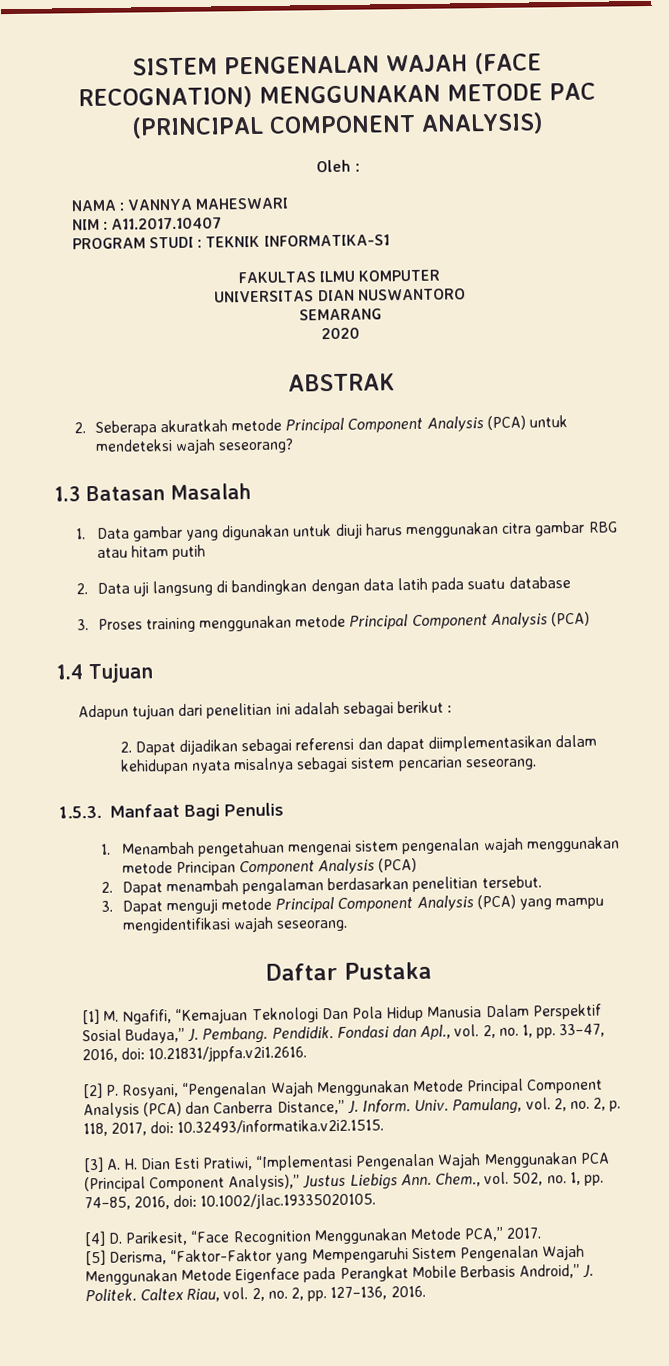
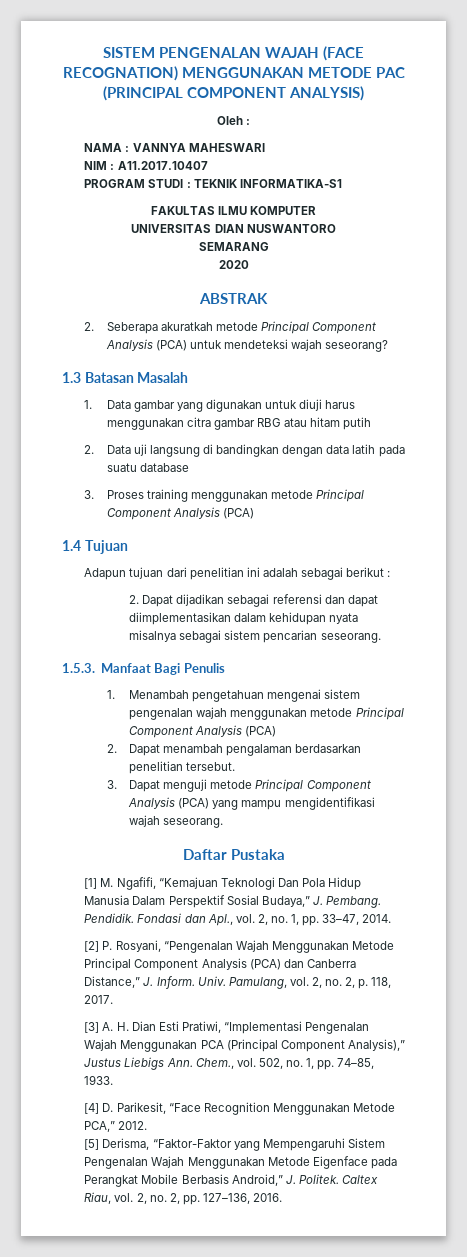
- 1. Menambah pengetahuan mengenai sistem pengenalan wajah menggunakan metode Principan Component Analysis (PCA)
+ 1. Menambah pengetahuan mengenai sistem pengenalan wajah menggunakan metode Principal Component Analysis (PCA)
- Fondasi dan Apl., vol. 2, no. 1, pp. 33–47, 2016, doi: 10.21831/jppfa.v2i1.2616.
+ Fondasi dan Apl., vol. 2, no. 1, pp. 33–47, 2014.
- Pamulang, vol. 2, no. 2, p. 118, 2017, doi: 10.32493/informatika.v2i2.1515.
+ Pamulang, vol. 2, no. 2, p. 118, 2017.
- [3] A. H. Dian Esti Pratiwi, “Implementasi Pengenalan Wajah Menggunakan PCA (Principal Component Analysis),” Justus Liebigs Ann. Chem., vol. 502, no. 1, pp. 74–85, 2016, doi: 10.1002/jlac.19335020105.
+ [3] A. H. Dian Esti Pratiwi, “Implementasi Pengenalan Wajah Menggunakan PCA (Principal Component Analysis),” Justus Liebigs Ann. Chem., vol. 502, no. 1, pp. 74–85, 1933.
- [4] D. Parikesit, “Face Recognition Menggunakan Metode PCA,” 2017.
+ [4] D. Parikesit, “Face Recognition Menggunakan Metode PCA,” 2012.

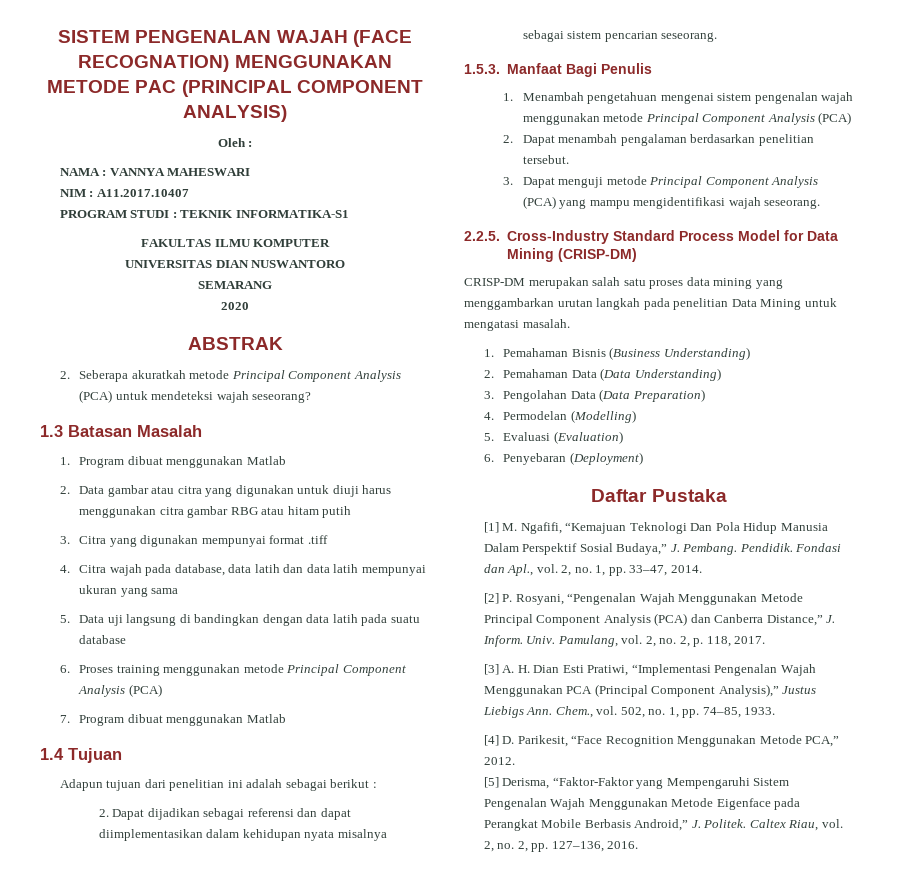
- 1. Data gambar yang digunakan untuk diuji harus menggunakan citra gambar RBG atau hitam putih
+ 1. Program dibuat menggunakan Matlab
+ 2. Data gambar atau citra yang digunakan untuk diuji harus menggunakan citra gambar RBG atau hitam putih
- 2. Data uji langsung di bandingkan dengan data latih pada suatu database
+ 3. Citra yang digunakan mempunyai format .tiff
+ 4. Citra wajah pada database, data latih dan data latih mempunyai ukuran yang sama
+ 5. Data uji langsung di bandingkan dengan data latih pada suatu database
- 3. Proses training menggunakan metode Principal Component Analysis (PCA)
+ 6. Proses training menggunakan metode Principal Component Analysis (PCA)
+ 7. Program dibuat menggunakan Matlab
+ 2.2.5. Cross-Industry Standard Process Model for Data Mining (CRISP-DM)
+ CRISP-DM merupakan salah satu proses data mining yang menggambarkan urutan langkah pada penelitian Data Mining untuk mengatasi masalah.
+ 1. Pemahaman Bisnis (Business Understanding)
+ 2. Pemahaman Data (Data Understanding)
+ 3. Pengolahan Data (Data Preparation)
+ 4. Permodelan (Modelling)
+ 5. Evaluasi (Evaluation)
+ 6. Penyebaran (Deployment)

